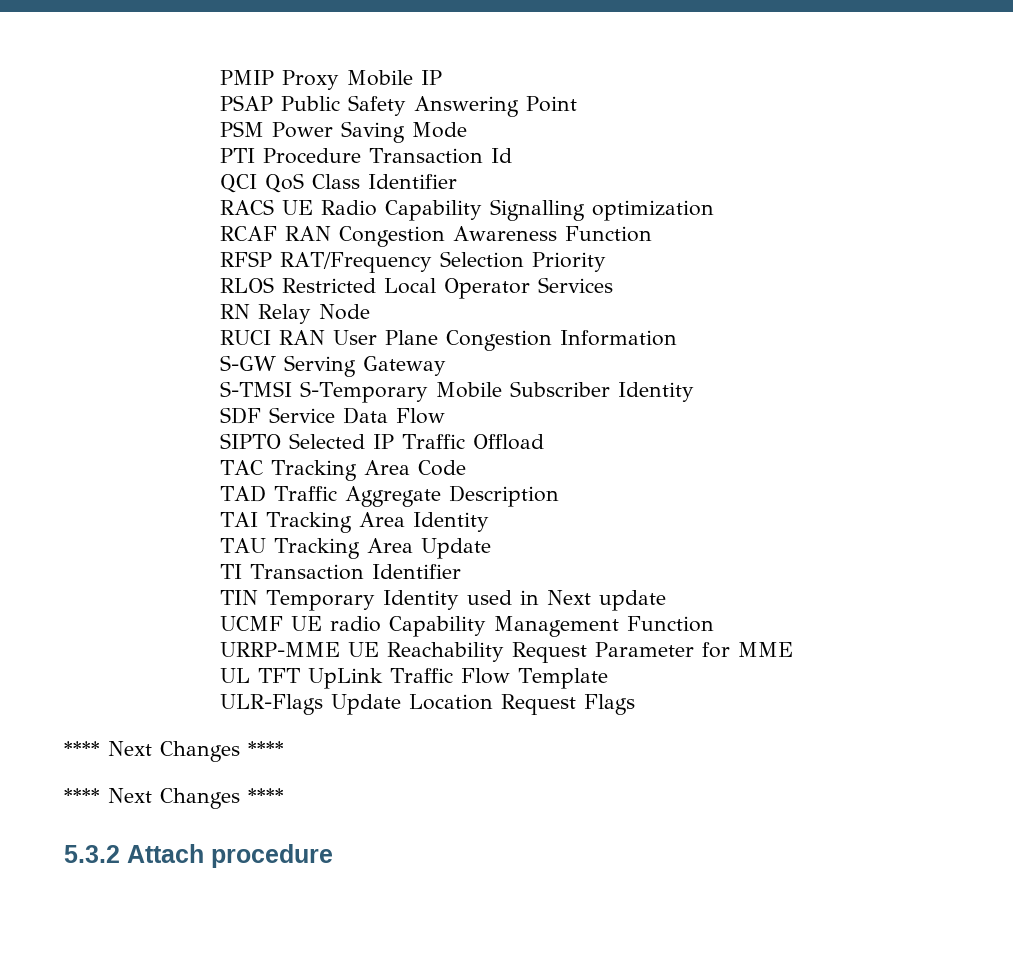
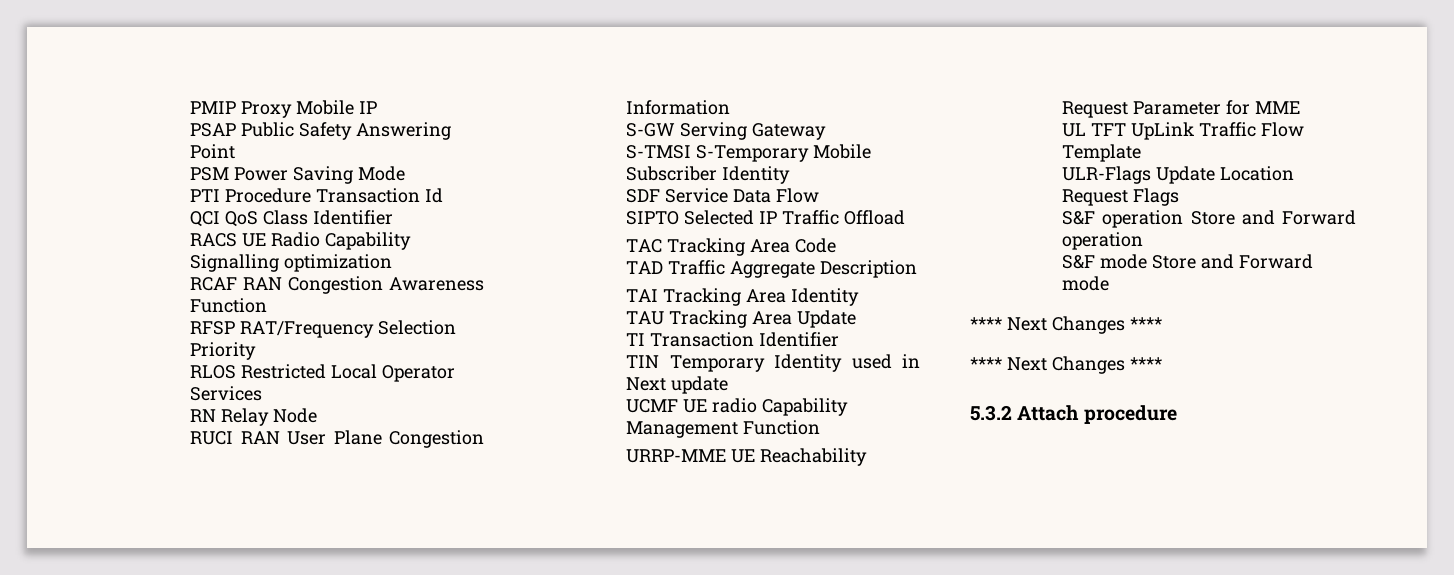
+ S&F operation Store and Forward operation
+ S&F mode Store and Forward mode

